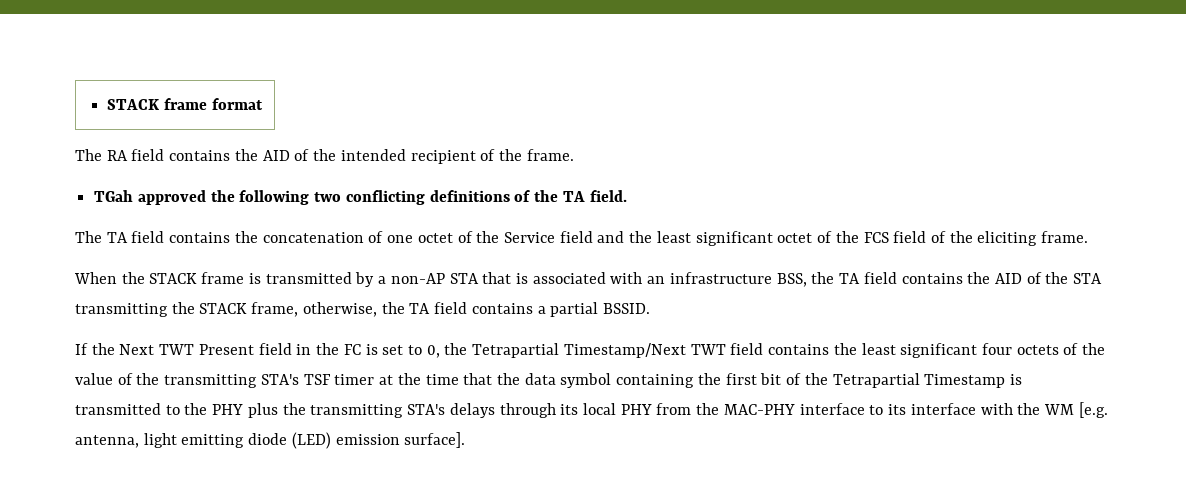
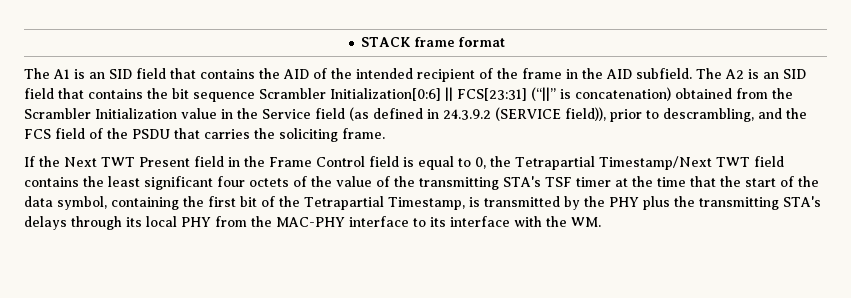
- The RA field contains the AID of the intended recipient of the frame.
- TGah approved the following two conflicting definitions of the TA field.
- The TA field contains the concatenation of one octet of the Service field and the least significant octet of the FCS field of the eliciting frame.
- When the STACK frame is transmitted by a non-AP STA that is associated with an infrastructure BSS, the TA field contains the AID of the STA transmitting the STACK frame, otherwise, the TA field contains a partial BSSID.
+ The A1 is an SID field that contains the AID of the intended recipient of the frame in the AID subfield. The A2 is an SID field that contains the bit sequence Scrambler Initialization[0:6] || FCS[23:31] (“||” is concatenation) obtained from the Scrambler Initialization value in the Service field (as defined in 24.3.9.2 (SERVICE field)), prior to descrambling, and the FCS field of the PSDU that carries the soliciting frame.
- If the Next TWT Present field in the FC is set to 0, the Tetrapartial Timestamp/Next TWT field contains the least significant four octets of the value of the transmitting STA's TSF timer at the time that the data symbol containing the first bit of the Tetrapartial Timestamp is transmitted to the PHY plus the transmitting STA's delays through its local PHY from the MAC-PHY interface to its interface with the WM [e.g. antenna, light emitting diode (LED) emission surface].
+ If the Next TWT Present field in the Frame Control field is equal to 0, the Tetrapartial Timestamp/Next TWT field contains the least significant four octets of the value of the transmitting STA's TSF timer at the time that the start of the data symbol, containing the first bit of the Tetrapartial Timestamp, is transmitted by the PHY plus the transmitting STA's delays through its local PHY from the MAC-PHY interface to its interface with the WM.

